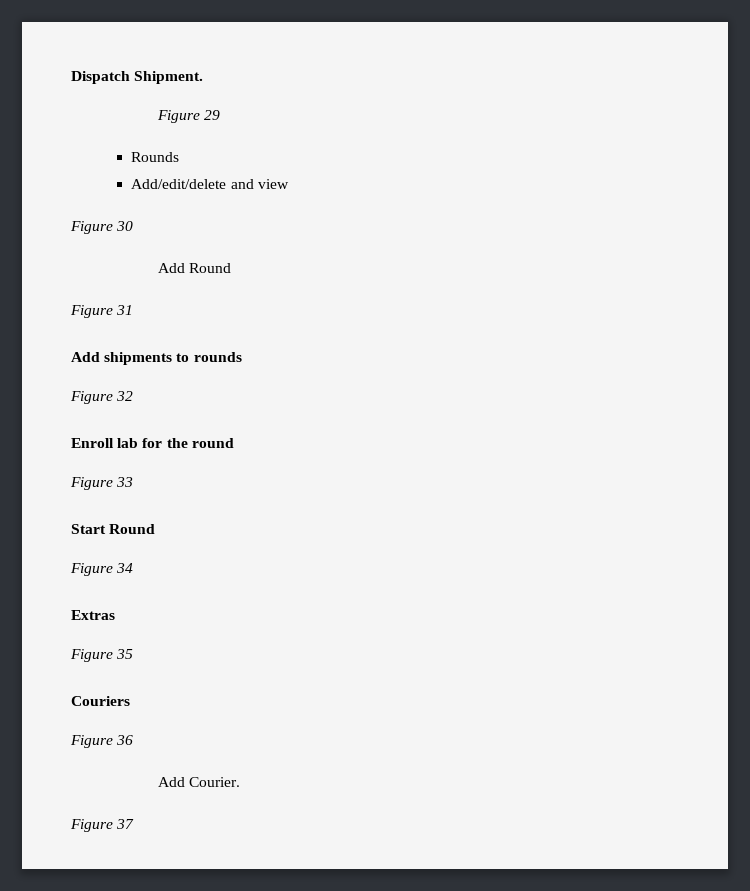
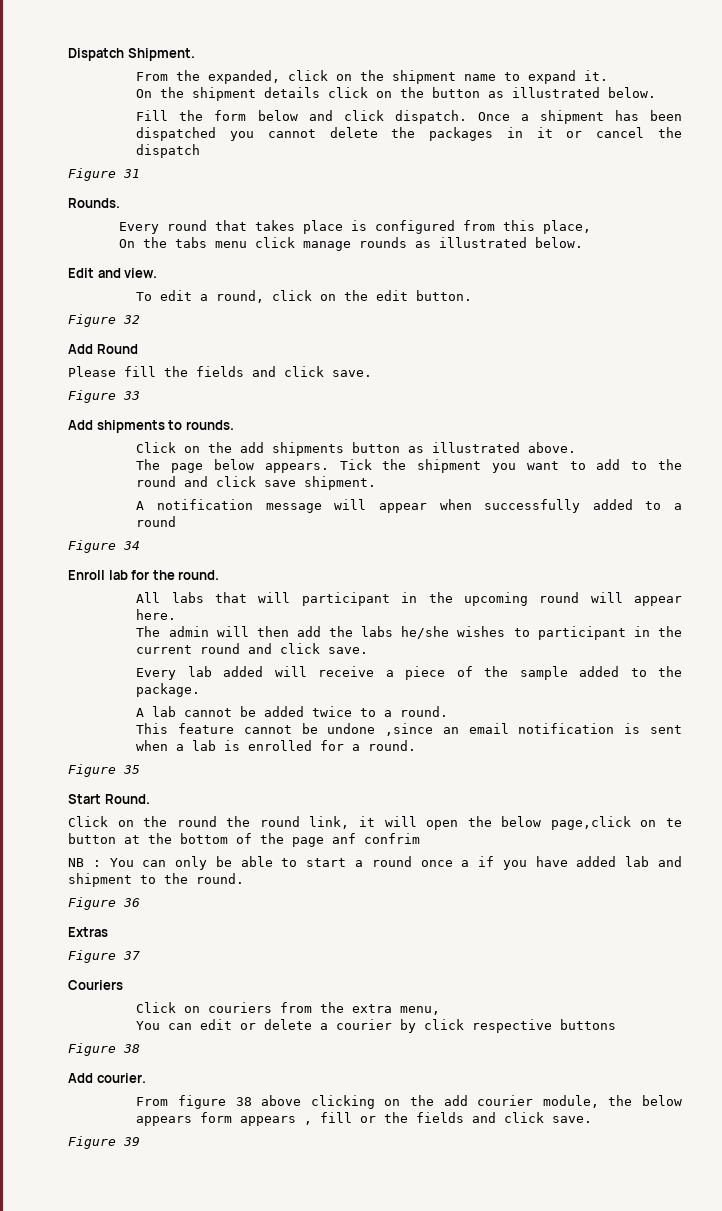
- Figure 29
- Rounds
- Add/edit/delete and view
- Figure 30
+ From the expanded, click on the shipment name to expand it.
+ On the shipment details click on the button as illustrated below.
+ Fill the form below and click dispatch. Once a shipment has been dispatched you cannot delete the packages in it or cancel the dispatch
+ Figure 31
+ Rounds.
+ Every round that takes place is configured from this place,
+ On the tabs menu click manage rounds as illustrated below.
+ Edit and view.
+ To edit a round, click on the edit button.
+ Figure 32
  Add Round
- Figure 31
+ Please fill the fields and click save.
+ Figure 33
- Add shipments to rounds
- Figure 32
+ Add shipments to rounds.
+ Click on the add shipments button as illustrated above.
+ The page below appears. Tick the shipment you want to add to the round and click save shipment.
+ A notification message will appear when successfully added to a round
+ Figure 34
- Enroll lab for the round
- Figure 33
+ Enroll lab for the round.
+ All labs that will participant in the upcoming round will appear here.
+ The admin will then add the labs he/she wishes to participant in the current round and click save.
+ Every lab added will receive a piece of the sample added to the package.
+ A lab cannot be added twice to a round.
+ This feature cannot be undone ,since an email notification is sent when a lab is enrolled for a round.
+ Figure 35
- Start Round
- Figure 34
+ Start Round.
+ Click on the round the round link, it will open the below page,click on te button at the bottom of the page anf confrim
+ NB : You can only be able to start a round once a if you have added lab and shipment to the round.
+ Figure 36
- Figure 35
+ Figure 37
- Figure 36
- Add Courier.
- Figure 37
+ Click on couriers from the extra menu,
+ You can edit or delete a courier by click respective buttons
+ Figure 38
+ Add courier.
+ From figure 38 above clicking on the add courier module, the below appears form appears , fill or the fields and click save.
+ Figure 39

